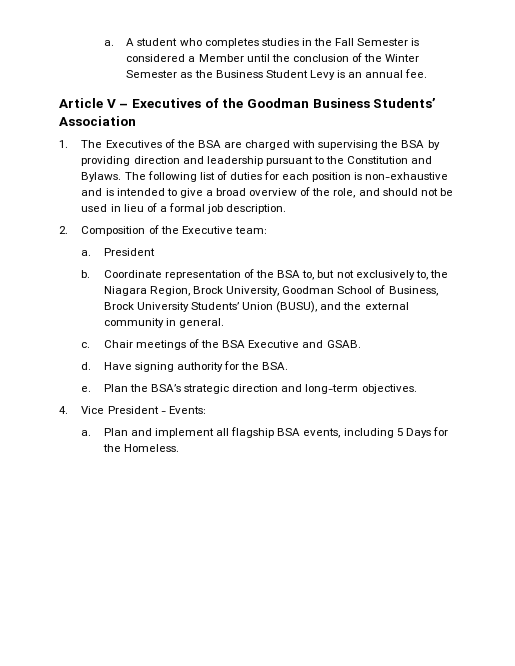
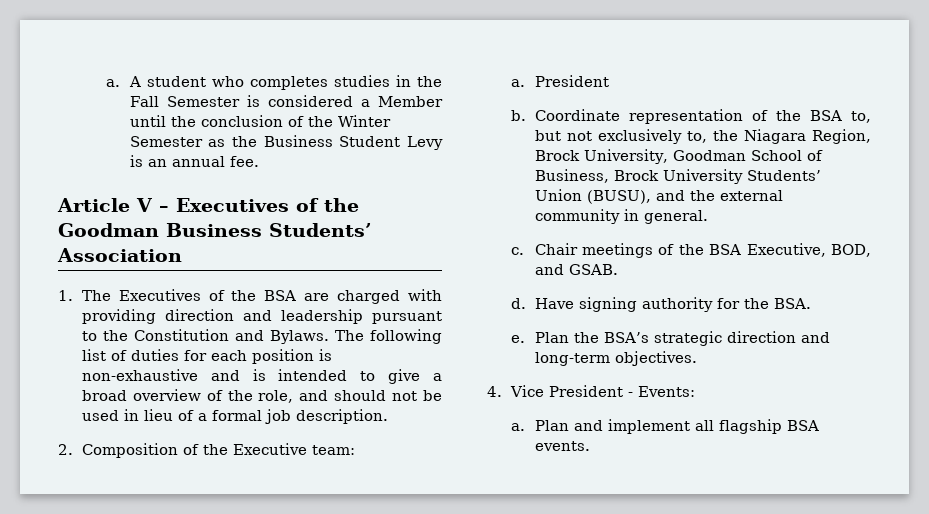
- 1. The Executives of the BSA are charged with supervising the BSA by providing direction and leadership pursuant to the Constitution and Bylaws.
+ 1. The Executives of the BSA are charged with providing direction and leadership pursuant to the Constitution and Bylaws.
- Chair meetings of the BSA Executive and GSAB.
+ Chair meetings of the BSA Executive, BOD, and GSAB.
- Plan and implement all flagship BSA events, including 5 Days for the Homeless.
+ Plan and implement all flagship BSA events.

